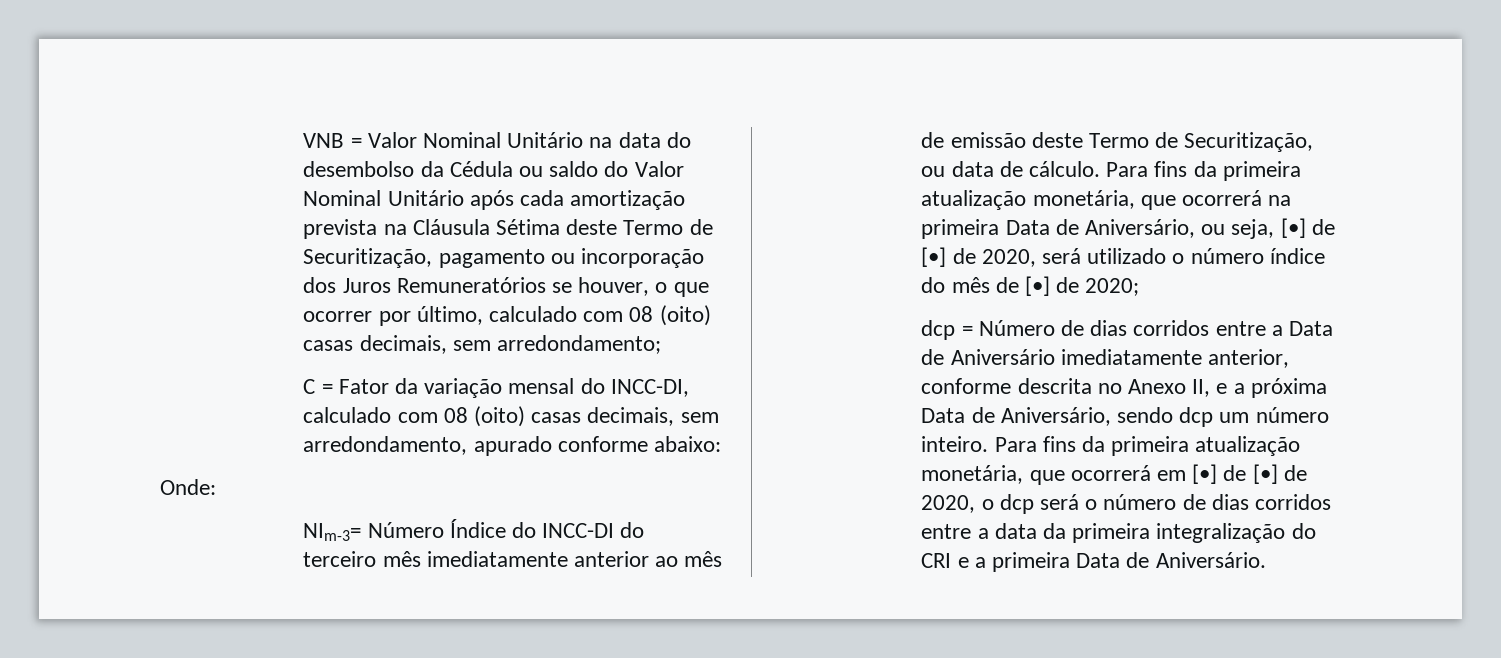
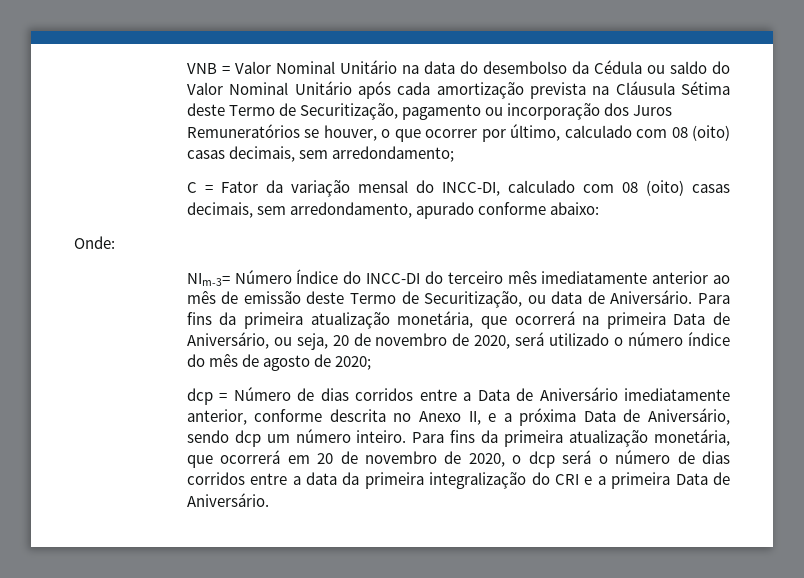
- NIm-3= Número Índice do INCC-DI do terceiro mês imediatamente anterior ao mês de emissão deste Termo de Securitização, ou data de cálculo.
+ NIm-3= Número Índice do INCC-DI do terceiro mês imediatamente anterior ao mês de emissão deste Termo de Securitização, ou data de Aniversário.
- Para fins da primeira atualização monetária, que ocorrerá na primeira Data de Aniversário, ou seja, [•] de [•] de 2020, será utilizado o número índice do mês de [•] de 2020;
+ Para fins da primeira atualização monetária, que ocorrerá na primeira Data de Aniversário, ou seja, 20 de novembro de 2020, será utilizado o número índice do mês de agosto de 2020;
- Para fins da primeira atualização monetária, que ocorrerá em [•] de [•] de 2020, o dcp será o número de dias corridos entre a data da primeira integralização do CRI e a primeira Data de Aniversário.
+ Para fins da primeira atualização monetária, que ocorrerá em 20 de novembro de 2020, o dcp será o número de dias corridos entre a data da primeira integralização do CRI e a primeira Data de Aniversário.

